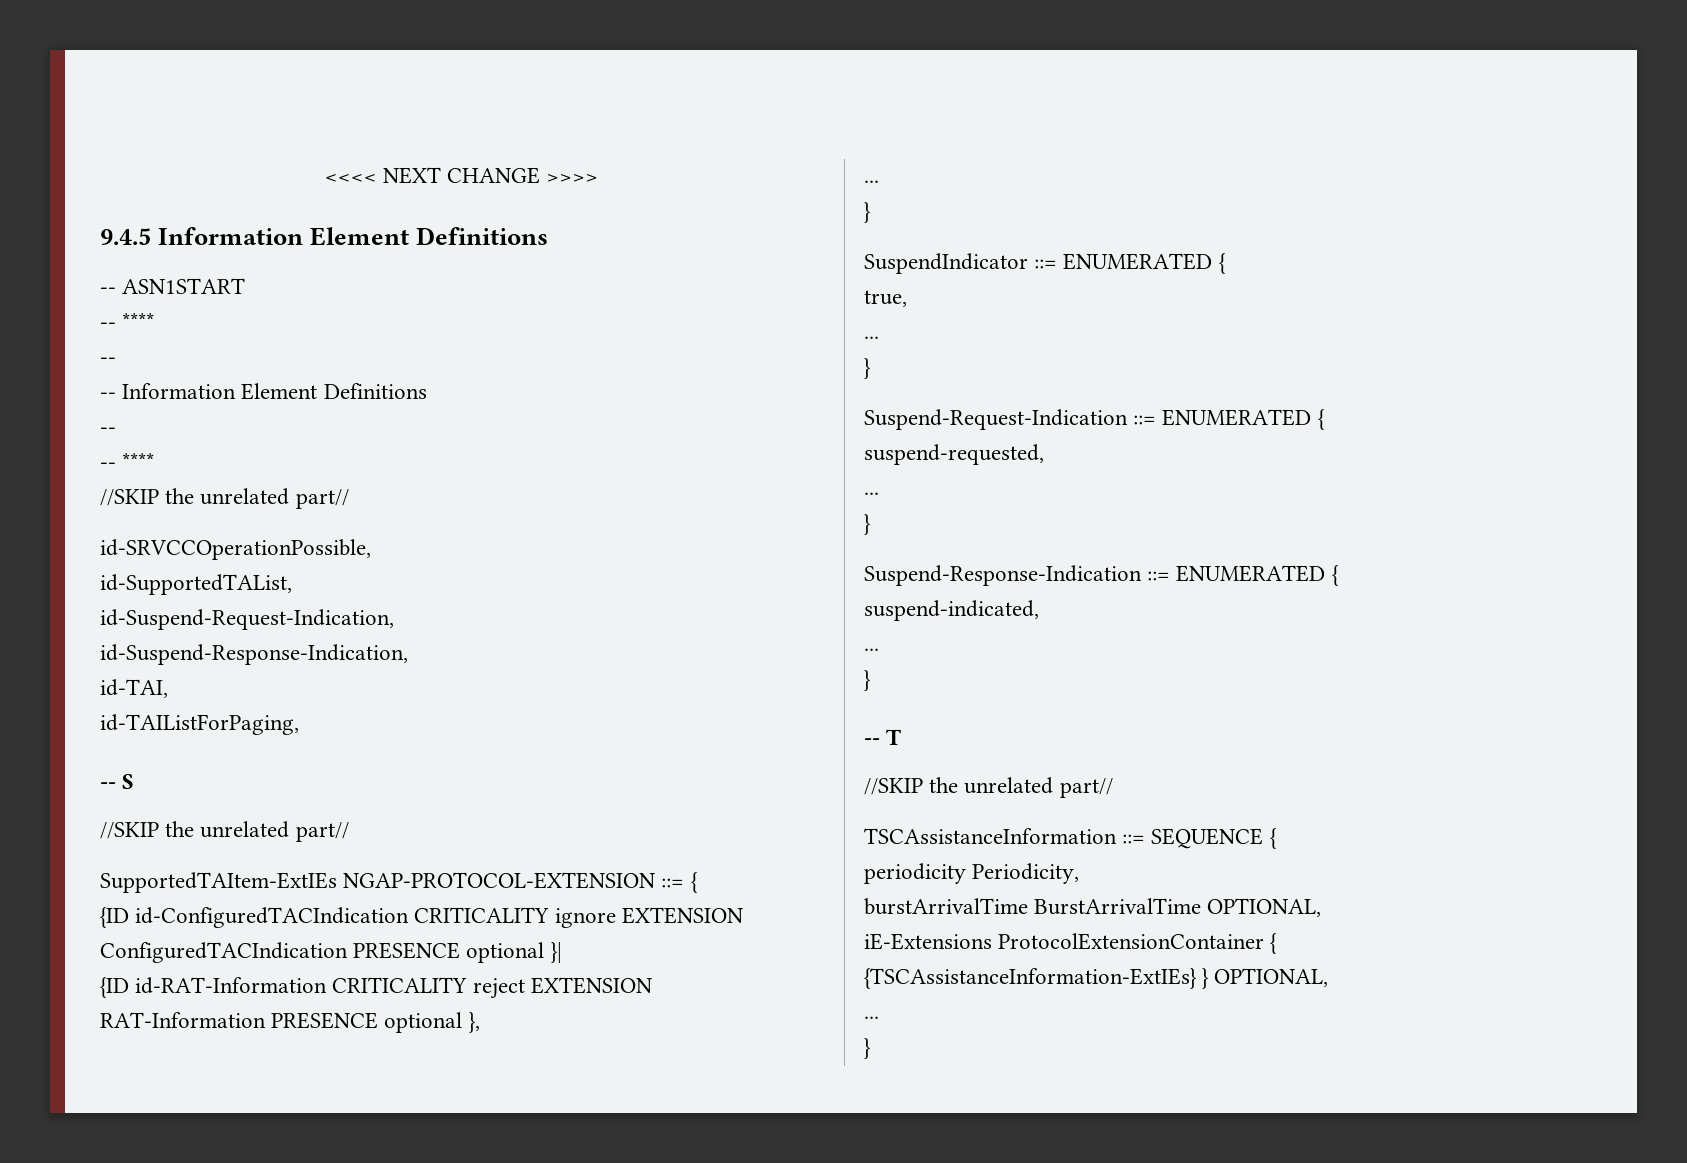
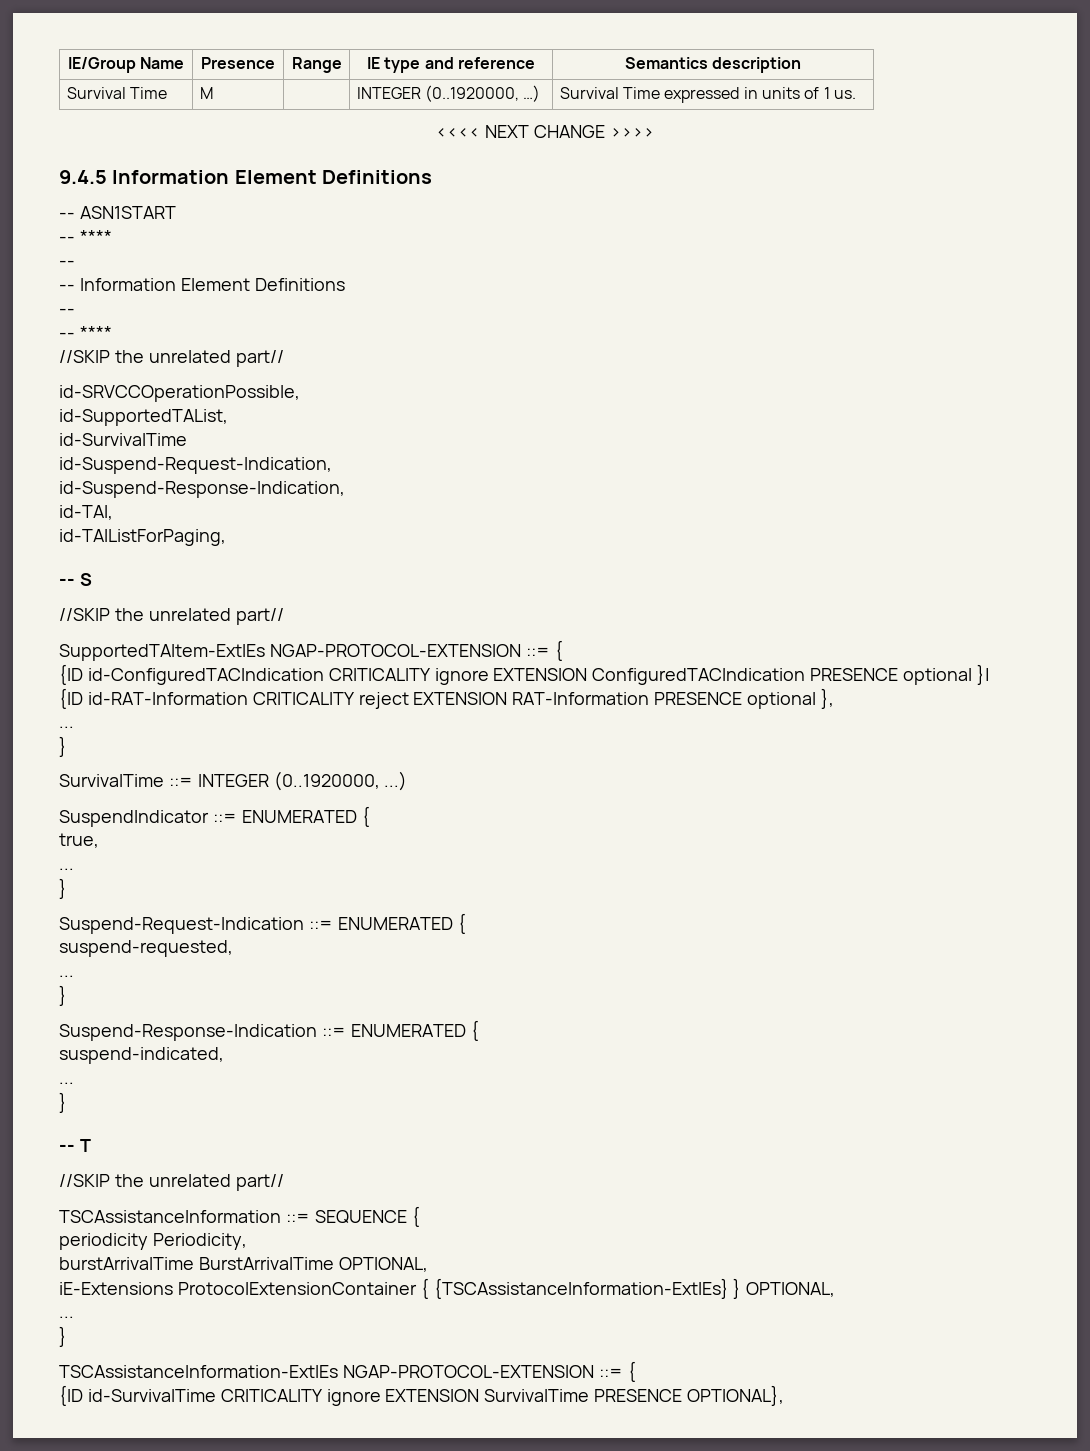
+ IE/Group Name | Presence | Range | IE type and reference | Semantics description
+ Survival Time | M | | INTEGER (0..1920000, …) | Survival Time expressed in units of 1 us.
  id-SupportedTAList,
+ id-SurvivalTime
+ SurvivalTime ::= INTEGER (0..1920000, ...)
+ TSCAssistanceInformation-ExtIEs NGAP-PROTOCOL-EXTENSION ::= {
+ {ID id-SurvivalTime CRITICALITY ignore EXTENSION SurvivalTime PRESENCE OPTIONAL},

